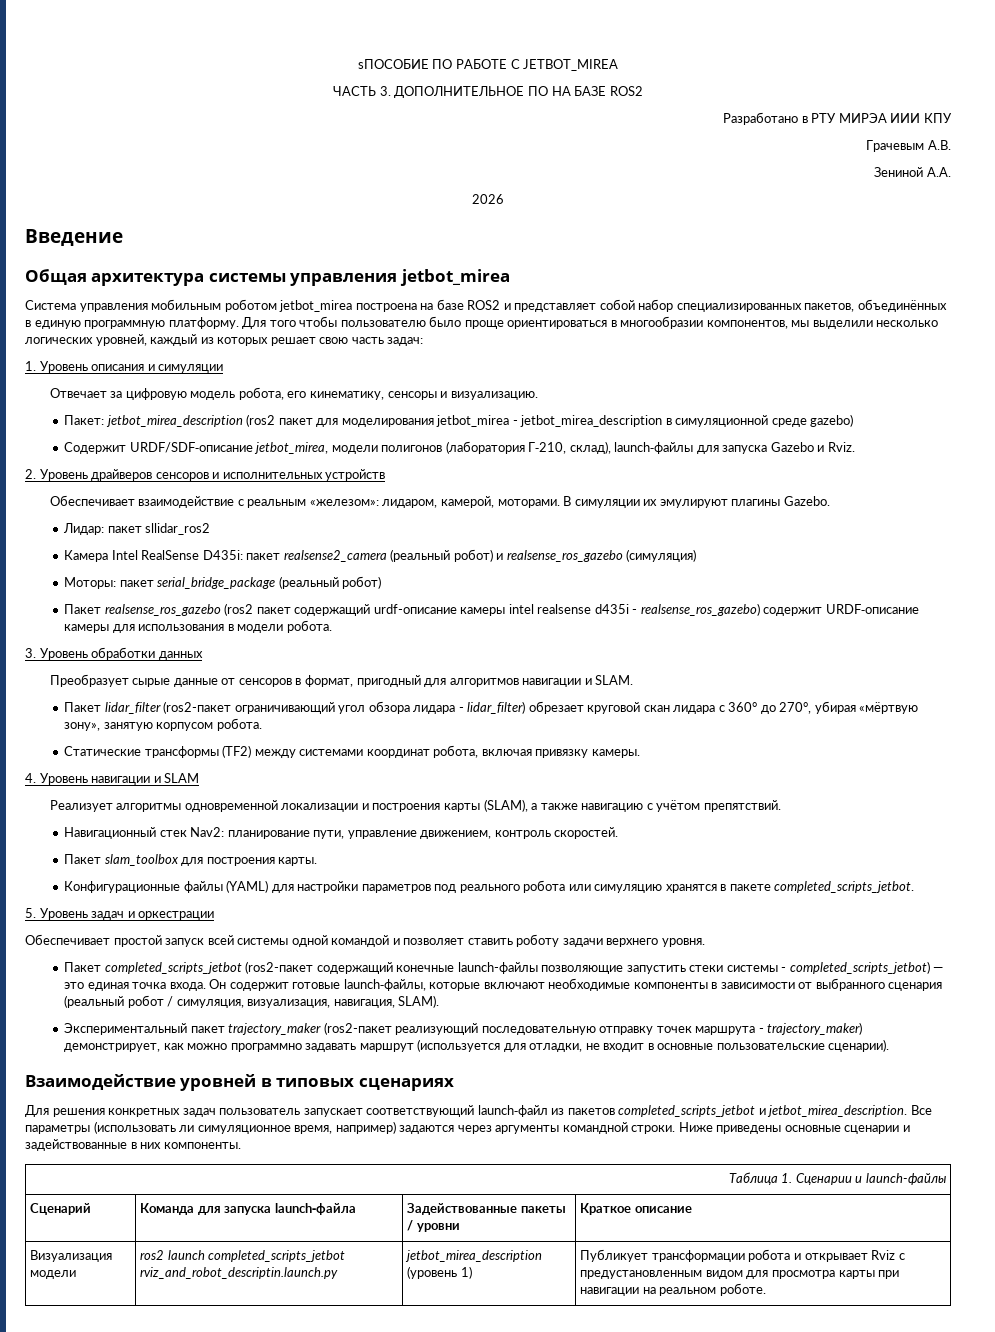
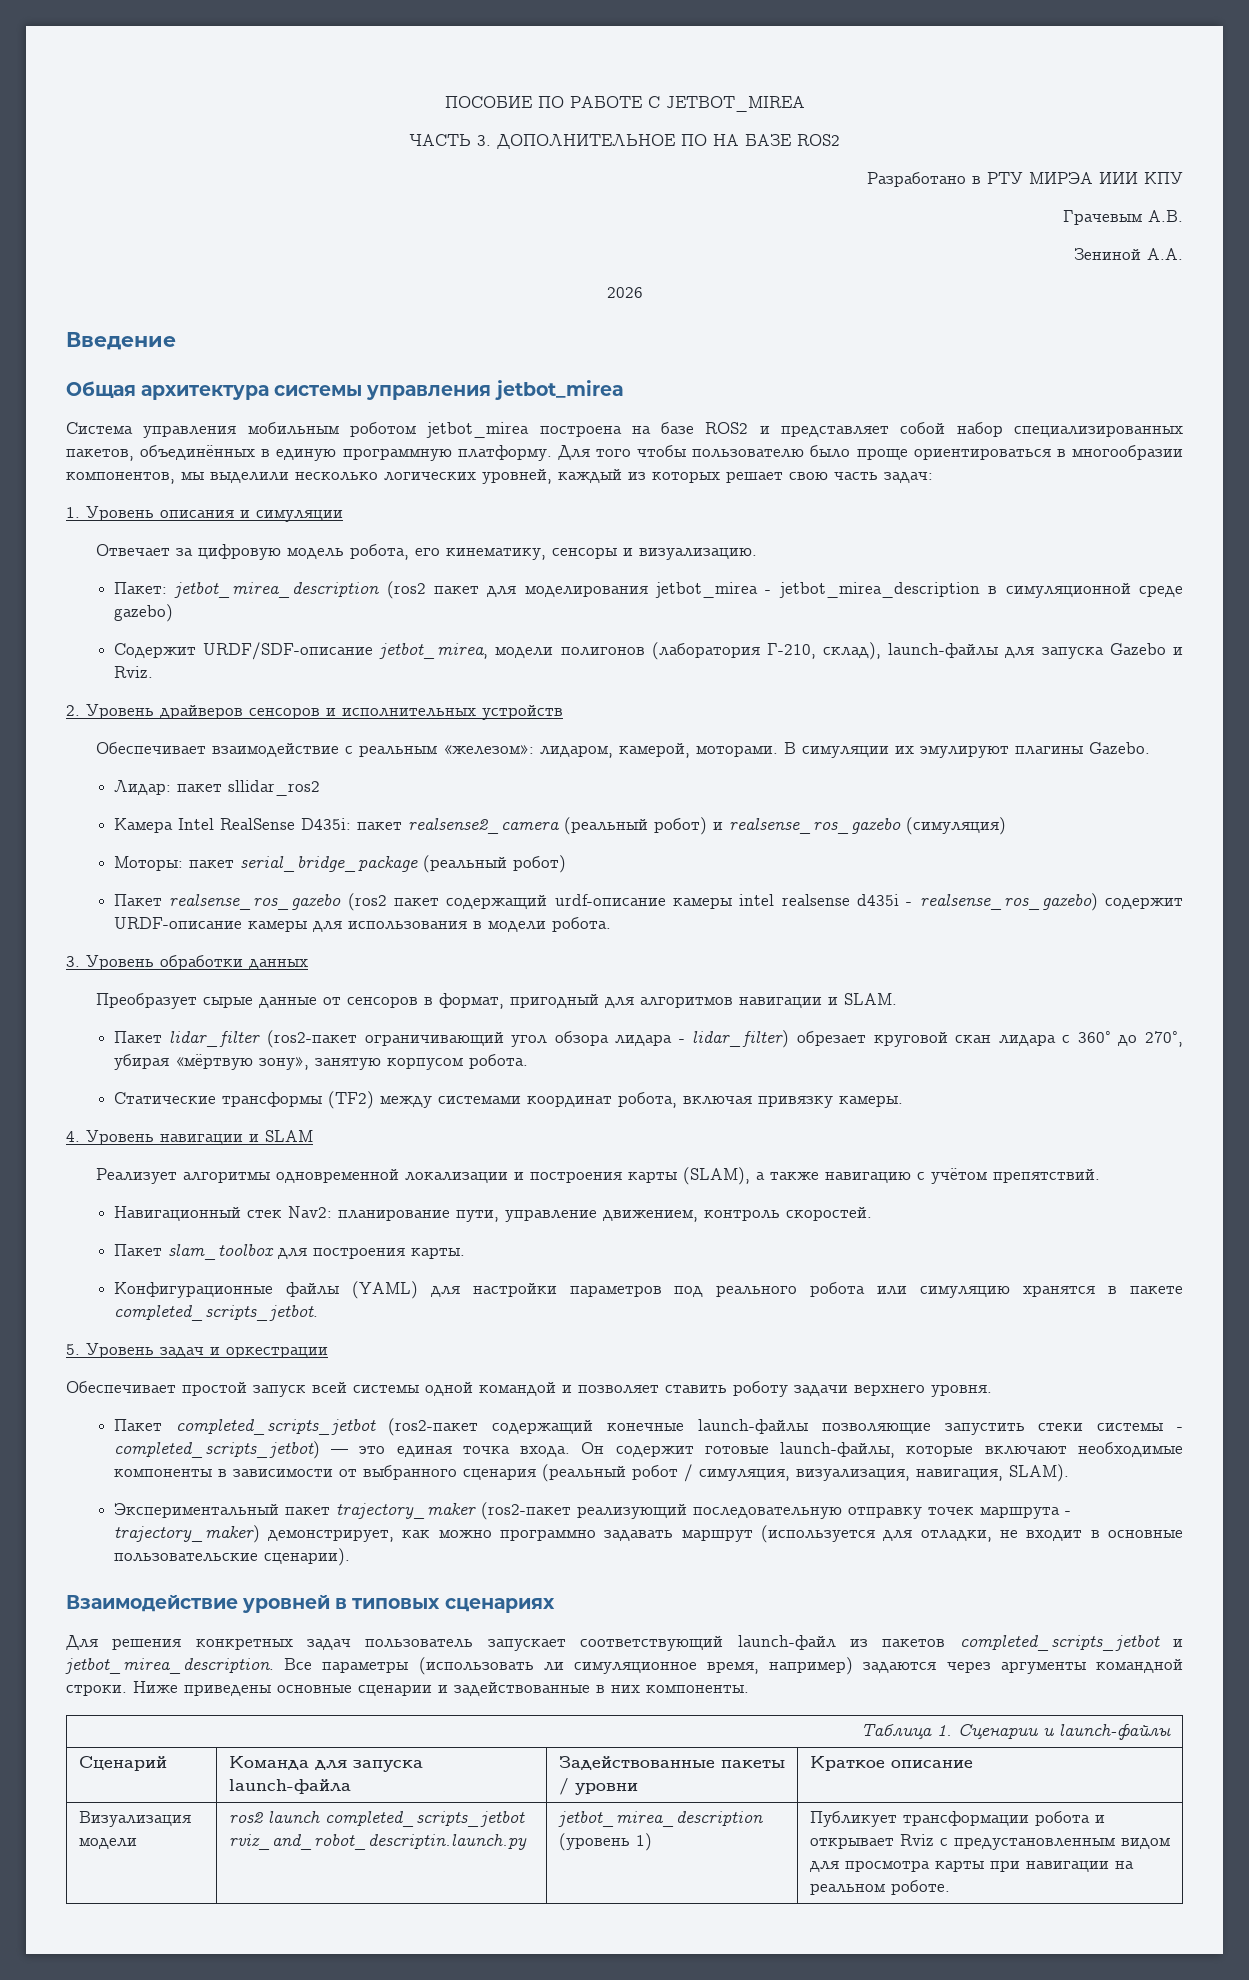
- sПОСОБИЕ ПО РАБОТЕ С JETBOT_MIREA
+ ПОСОБИЕ ПО РАБОТЕ С JETBOT_MIREA

